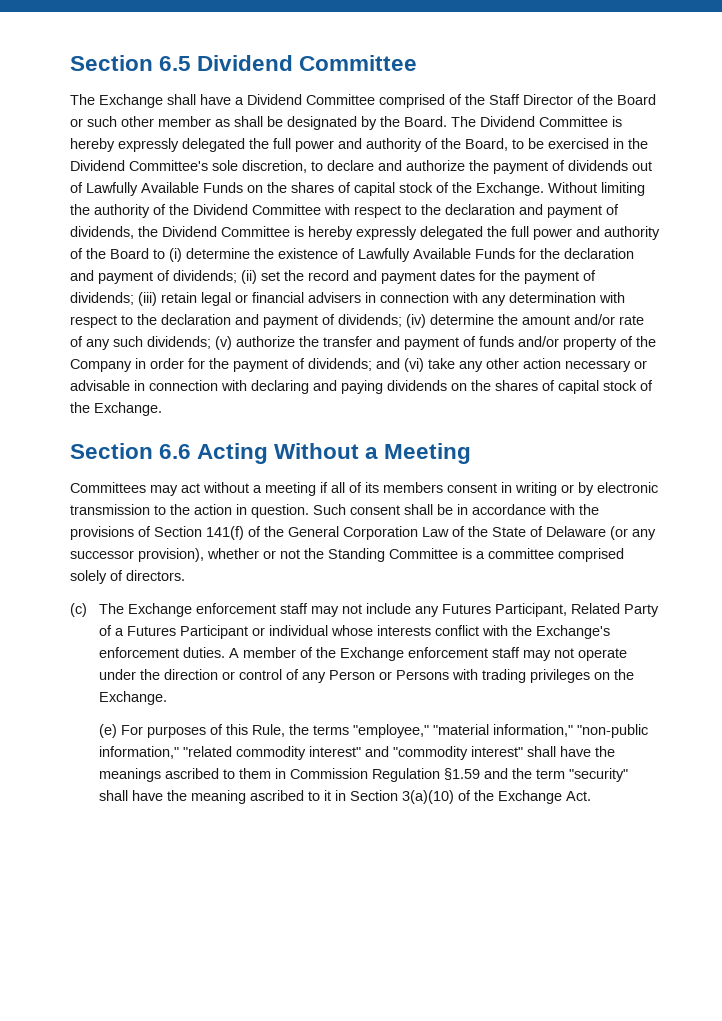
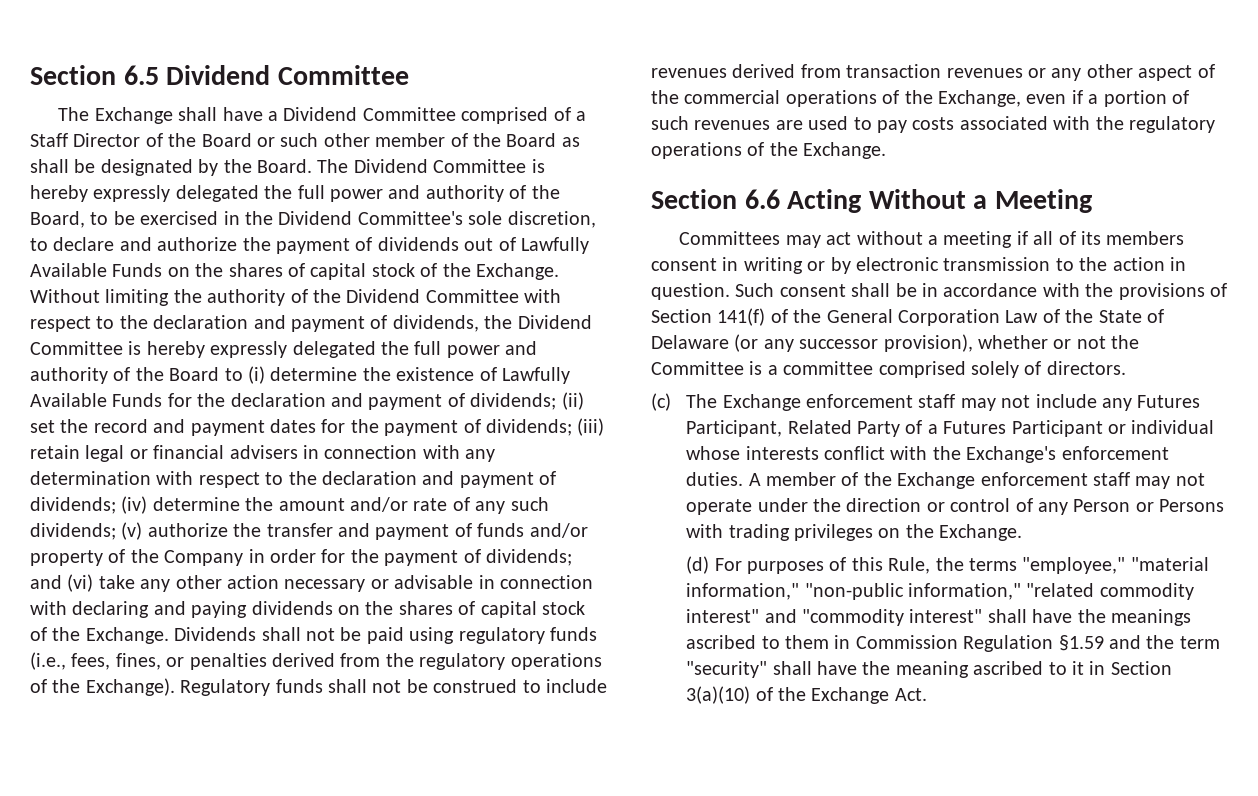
- The Exchange shall have a Dividend Committee comprised of the Staff Director of the Board or such other member as shall be designated by the Board.
+ The Exchange shall have a Dividend Committee comprised of a Staff Director of the Board or such other member of the Board as shall be designated by the Board.
+ Dividends shall not be paid using regulatory funds (i.e., fees, fines, or penalties derived from the regulatory operations of the Exchange). Regulatory funds shall not be construed to include revenues derived from transaction revenues or any other aspect of the commercial operations of the Exchange, even if a portion of such revenues are used to pay costs associated with the regulatory operations of the Exchange.
- Such consent shall be in accordance with the provisions of Section 141(f) of the General Corporation Law of the State of Delaware (or any successor provision), whether or not the Standing Committee is a committee comprised solely of directors.
+ Such consent shall be in accordance with the provisions of Section 141(f) of the General Corporation Law of the State of Delaware (or any successor provision), whether or not the Committee is a committee comprised solely of directors.
- (e) For purposes of this Rule, the terms "employee," "material information," "non-public information," "related commodity interest" and "commodity interest" shall have the meanings ascribed to them in Commission Regulation §1.59 and the term "security" shall have the meaning ascribed to it in Section 3(a)(10) of the Exchange Act.
+ (d) For purposes of this Rule, the terms "employee," "material information," "non-public information," "related commodity interest" and "commodity interest" shall have the meanings ascribed to them in Commission Regulation §1.59 and the term "security" shall have the meaning ascribed to it in Section 3(a)(10) of the Exchange Act.

